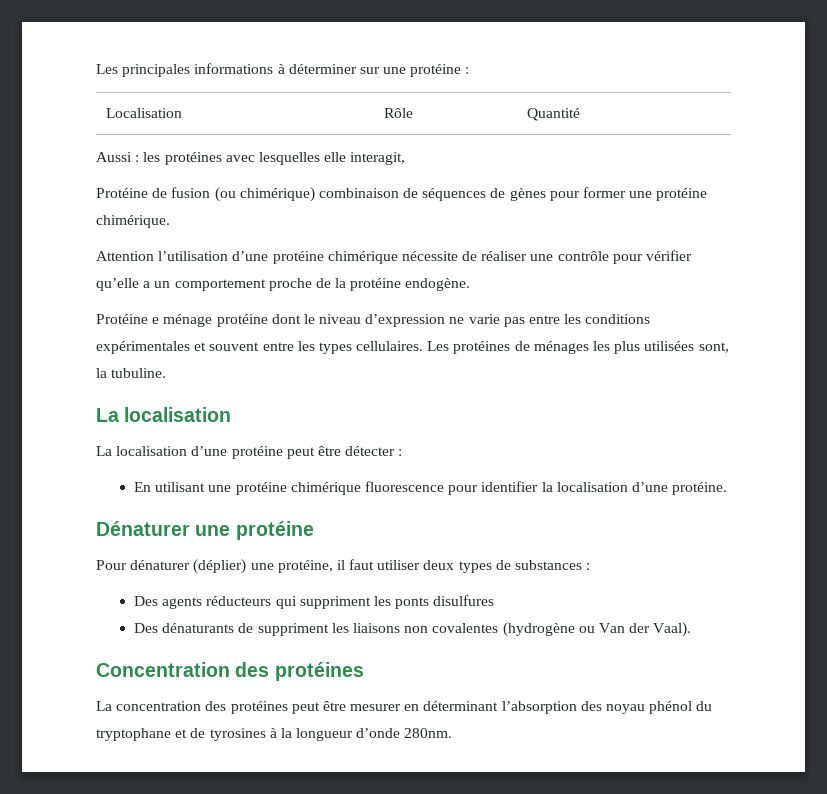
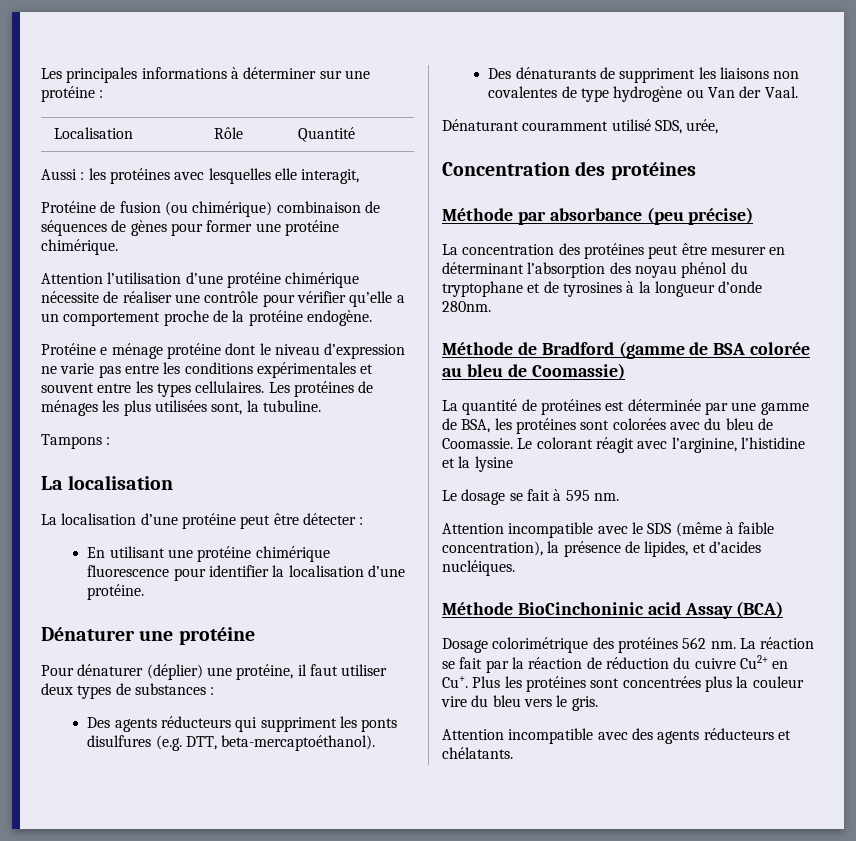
+ Tampons :
- Des agents réducteurs qui suppriment les ponts disulfures
+ Des agents réducteurs qui suppriment les ponts disulfures (e.g. DTT, beta-mercaptoéthanol).
- Des dénaturants de suppriment les liaisons non covalentes (hydrogène ou Van der Vaal).
+ Des dénaturants de suppriment les liaisons non covalentes de type hydrogène ou Van der Vaal.
+ Dénaturant couramment utilisé SDS, urée,
  Concentration des protéines
+ Méthode par absorbance (peu précise)
+ Méthode de Bradford (gamme de BSA colorée au bleu de Coomassie)
+ La quantité de protéines est déterminée par une gamme de BSA, les protéines sont colorées avec du bleu de Coomassie. Le colorant réagit avec l’arginine, l’histidine et la lysine
+ Le dosage se fait à 595 nm.
+ Attention incompatible avec le SDS (même à faible concentration), la présence de lipides, et d’acides nucléiques.
+ Méthode BioCinchoninic acid Assay (BCA)
+ Dosage colorimétrique des protéines 562 nm. La réaction se fait par la réaction de réduction du cuivre Cu2+ en Cu+. Plus les protéines sont concentrées plus la couleur vire du bleu vers le gris.
+ Attention incompatible avec des agents réducteurs et chélatants.

